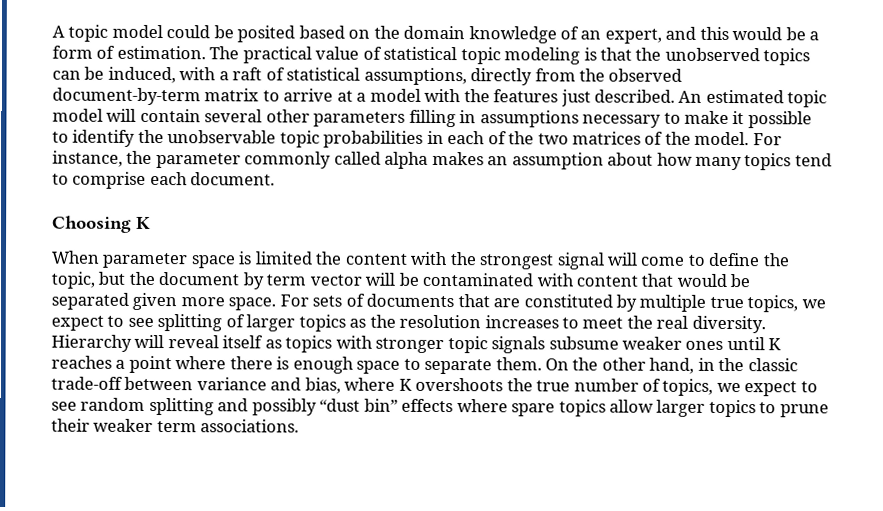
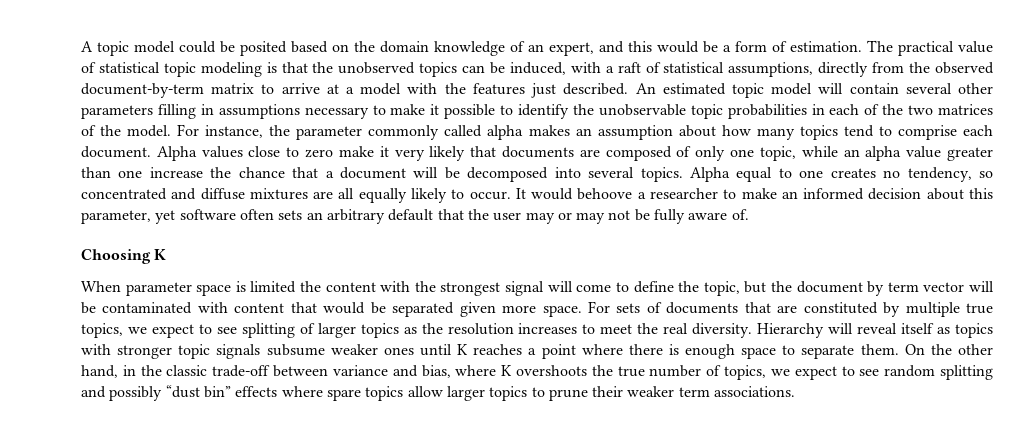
+ Alpha values close to zero make it very likely that documents are composed of only one topic, while an alpha value greater than one increase the chance that a document will be decomposed into several topics. Alpha equal to one creates no tendency, so concentrated and diffuse mixtures are all equally likely to occur. It would behoove a researcher to make an informed decision about this parameter, yet software often sets an arbitrary default that the user may or may not be fully aware of.

